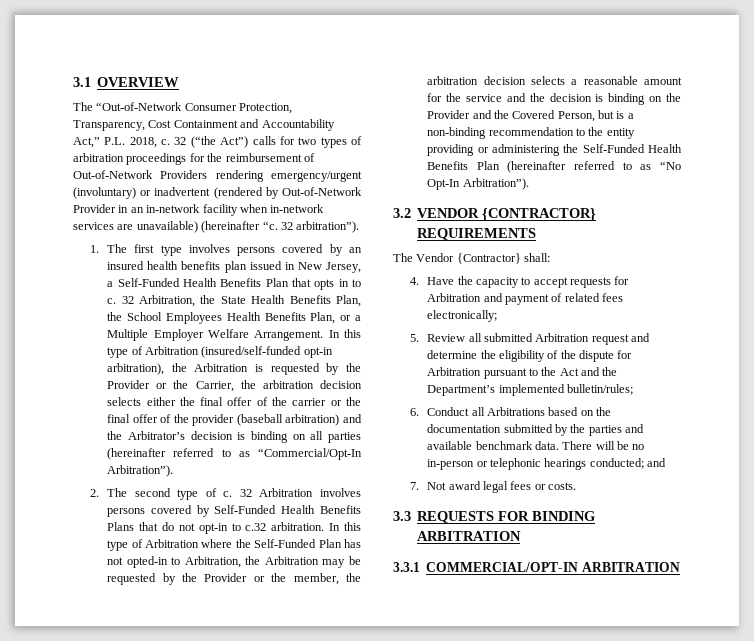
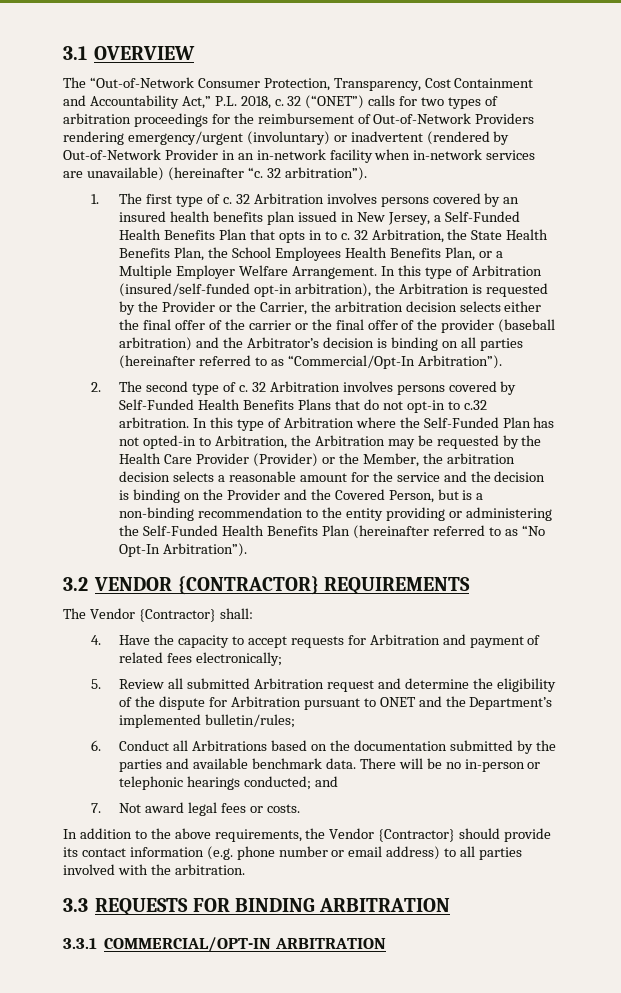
- 32 (“the Act”) calls for two types of arbitration proceedings for the reimbursement of Out-of-Network Providers rendering emergency/urgent (involuntary) or inadvertent (rendered by Out-of-Network Provider in an in-network facility when in-network services are unavailable) (hereinafter “c.
+ 32 (“ONET”) calls for two types of arbitration proceedings for the reimbursement of Out-of-Network Providers rendering emergency/urgent (involuntary) or inadvertent (rendered by Out-of-Network Provider in an in-network facility when in-network services are unavailable) (hereinafter “c.
- 1. The first type involves persons covered by an insured health benefits plan issued in New Jersey, a Self-Funded Health Benefits Plan that opts in to c.
+ 1. The first type of c. 32 Arbitration involves persons covered by an insured health benefits plan issued in New Jersey, a Self-Funded Health Benefits Plan that opts in to c.
- In this type of Arbitration where the Self-Funded Plan has not opted-in to Arbitration, the Arbitration may be requested by the Provider or the member, the arbitration decision selects a reasonable amount for the service and the decision is binding on the Provider and the Covered Person, but is a non-binding recommendation to the entity providing or administering the Self-Funded Health Benefits Plan (hereinafter referred to as “No Opt-In Arbitration”).
+ In this type of Arbitration where the Self-Funded Plan has not opted-in to Arbitration, the Arbitration may be requested by the Health Care Provider (Provider) or the Member, the arbitration decision selects a reasonable amount for the service and the decision is binding on the Provider and the Covered Person, but is a non-binding recommendation to the entity providing or administering the Self-Funded Health Benefits Plan (hereinafter referred to as “No Opt-In Arbitration”).
- 5. Review all submitted Arbitration request and determine the eligibility of the dispute for Arbitration pursuant to the Act and the Department’s implemented bulletin/rules;
+ 5. Review all submitted Arbitration request and determine the eligibility of the dispute for Arbitration pursuant to ONET and the Department’s implemented bulletin/rules;
+ In addition to the above requirements, the Vendor {Contractor} should provide its contact information (e.g. phone number or email address) to all parties involved with the arbitration.

